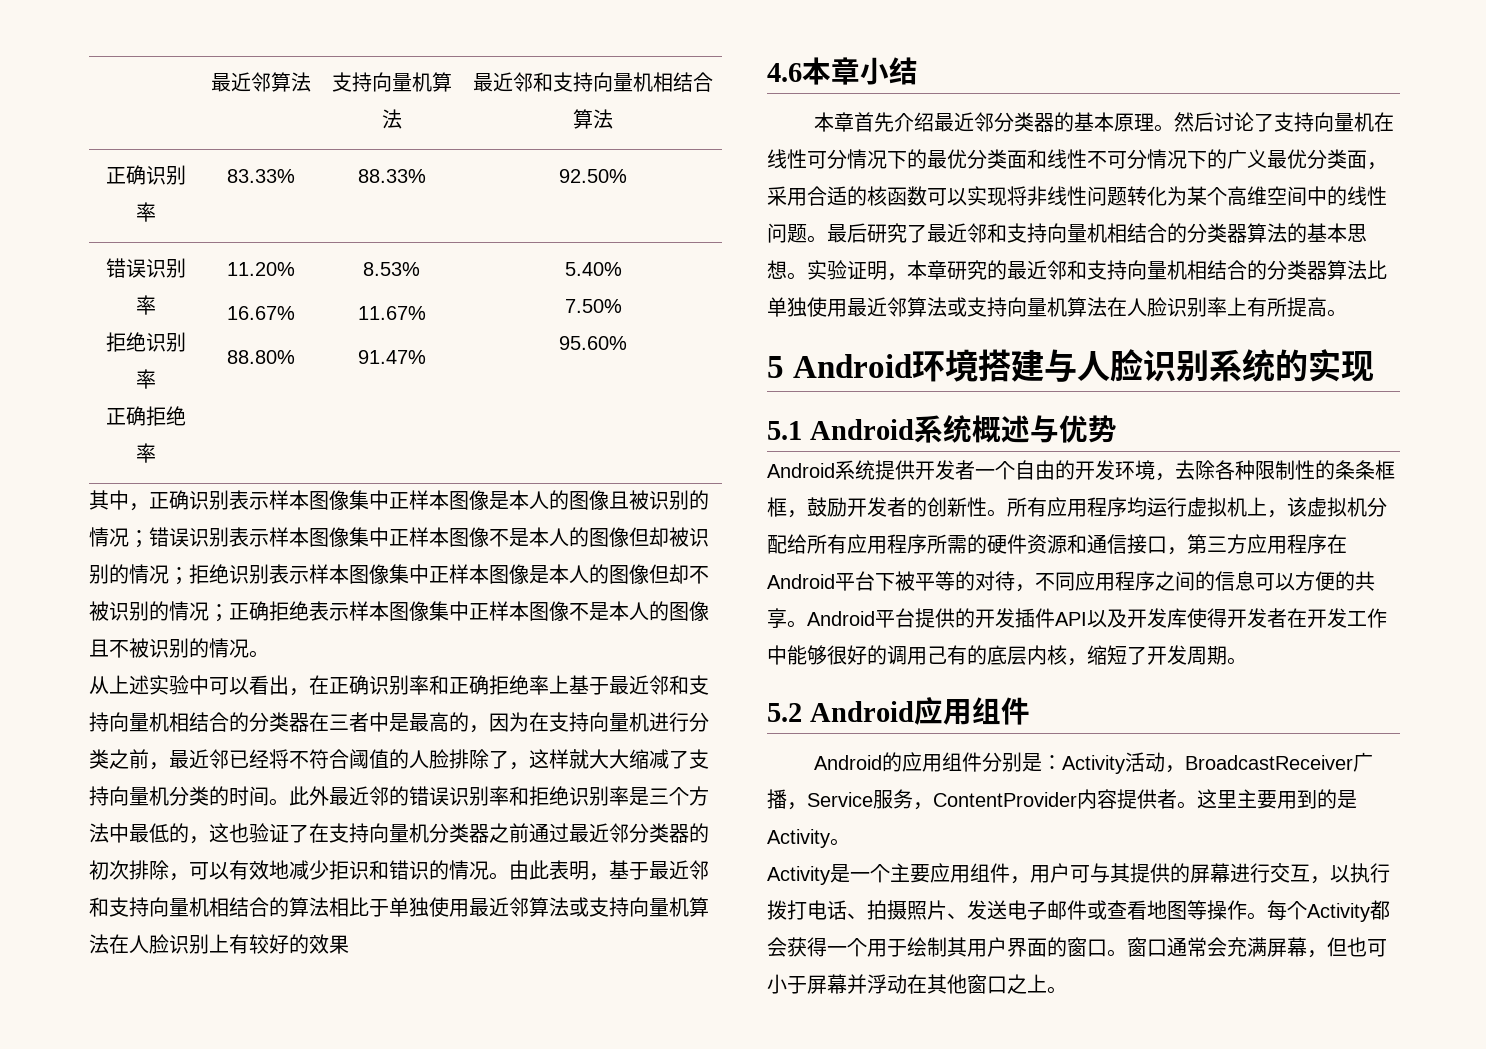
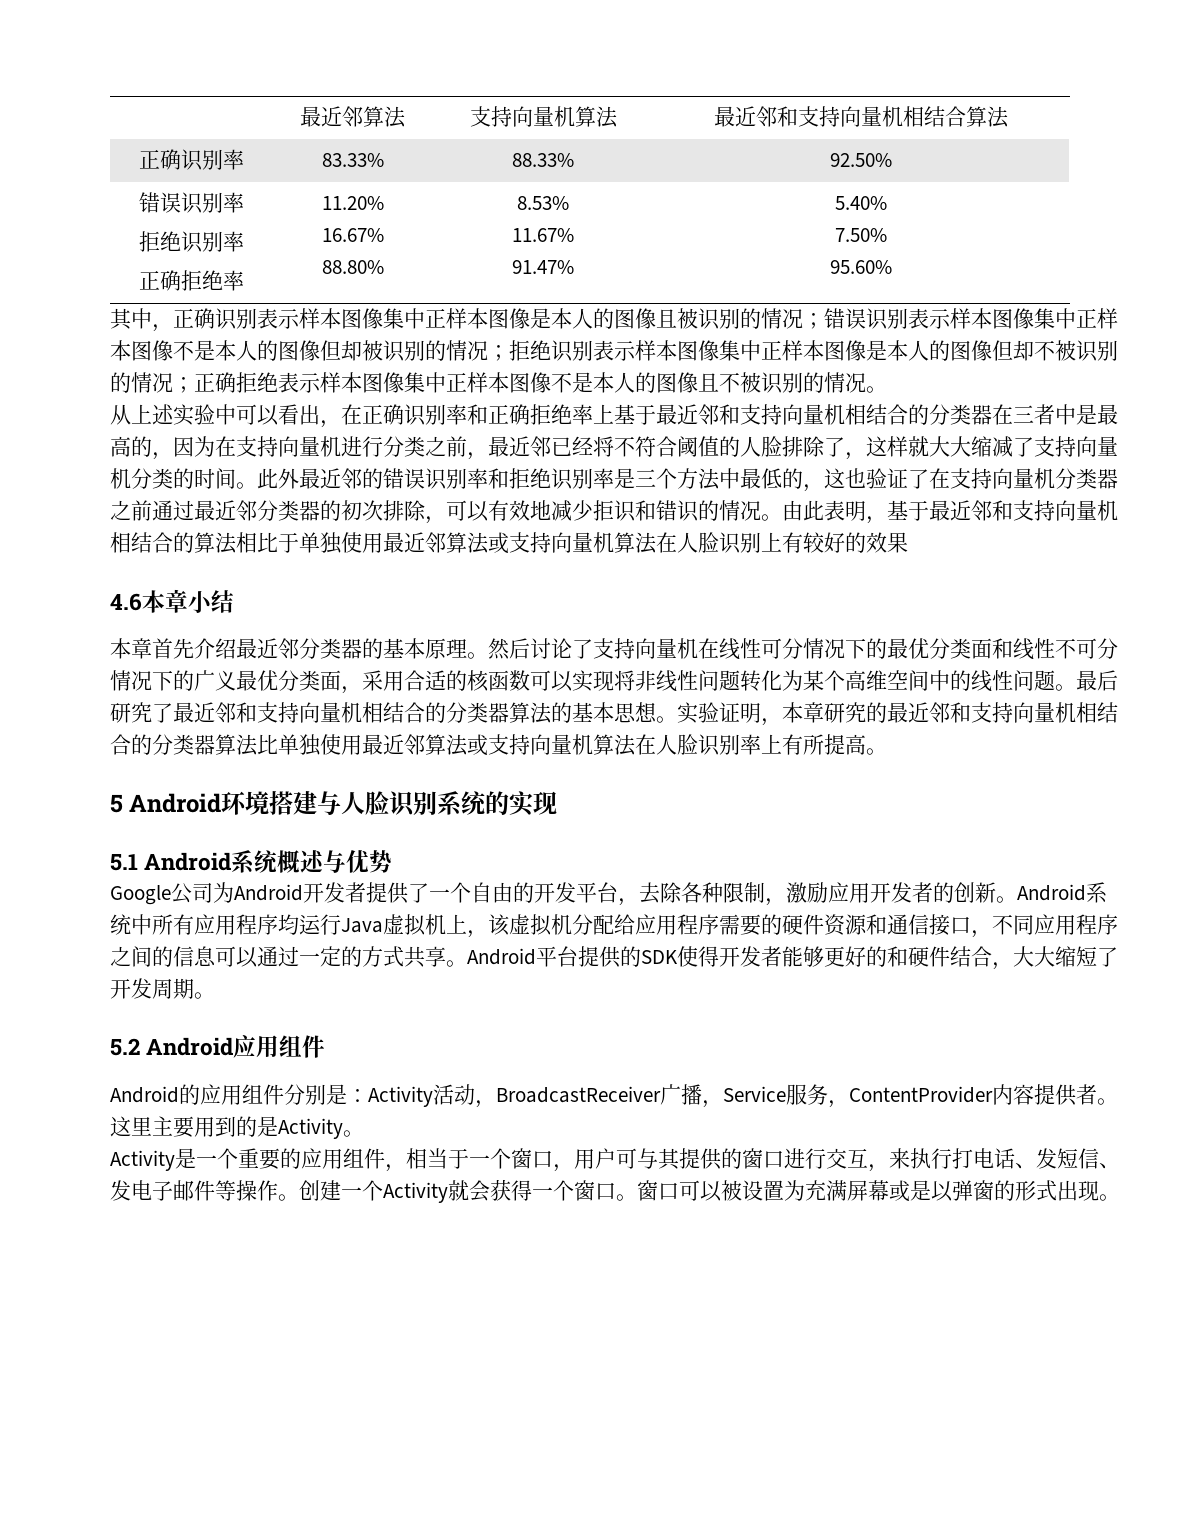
- Android系统提供开发者一个自由的开发环境，去除各种限制性的条条框框，鼓励开发者的创新性。所有应用程序均运行虚拟机上，该虚拟机分配给所有应用程序所需的硬件资源和通信接口，第三方应用程序在Android平台下被平等的对待，不同应用程序之间的信息可以方便的共享。
+ Google公司为Android开发者提供了一个自由的开发平台，去除各种限制，激励应用开发者的创新。Android系统中所有应用程序均运行Java虚拟机上，该虚拟机分配给应用程序需要的硬件资源和通信接口，不同应用程序之间的信息可以通过一定的方式共享。
- Android平台提供的开发插件API以及开发库使得开发者在开发工作中能够很好的调用己有的底层内核，缩短了开发周期。
+ Android平台提供的SDK使得开发者能够更好的和硬件结合，大大缩短了开发周期。
- Activity是一个主要应用组件，用户可与其提供的屏幕进行交互，以执行拨打电话、拍摄照片、发送电子邮件或查看地图等操作。每个Activity都会获得一个用于绘制其用户界面的窗口。窗口通常会充满屏幕，但也可小于屏幕并浮动在其他窗口之上。
+ Activity是一个重要的应用组件，相当于一个窗口，用户可与其提供的窗口进行交互，来执行打电话、发短信、发电子邮件等操作。创建一个Activity就会获得一个窗口。窗口可以被设置为充满屏幕或是以弹窗的形式出现。

